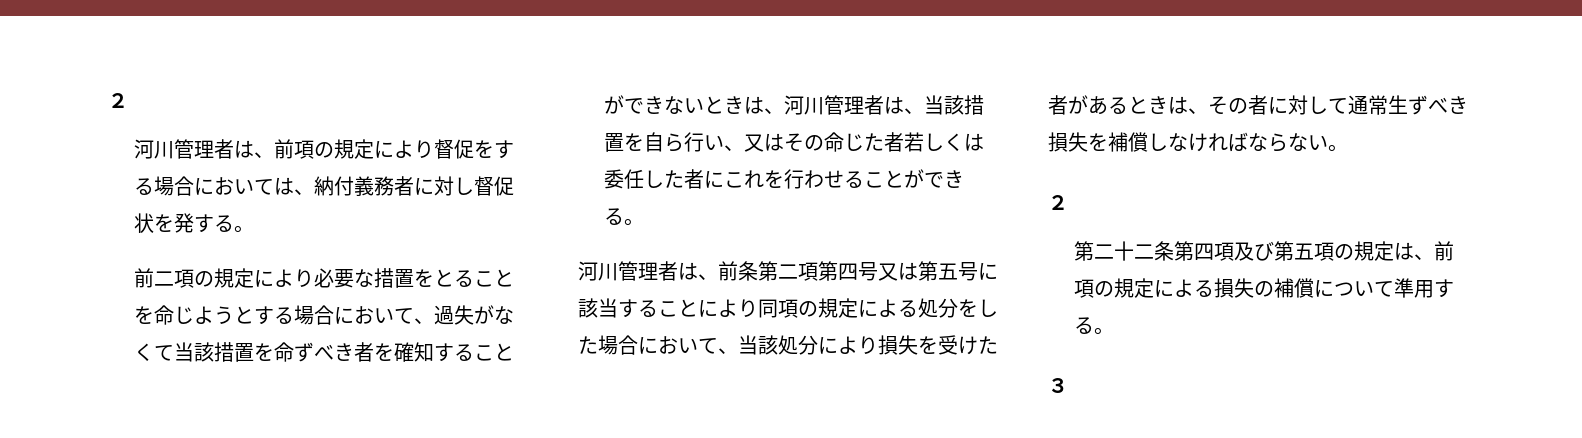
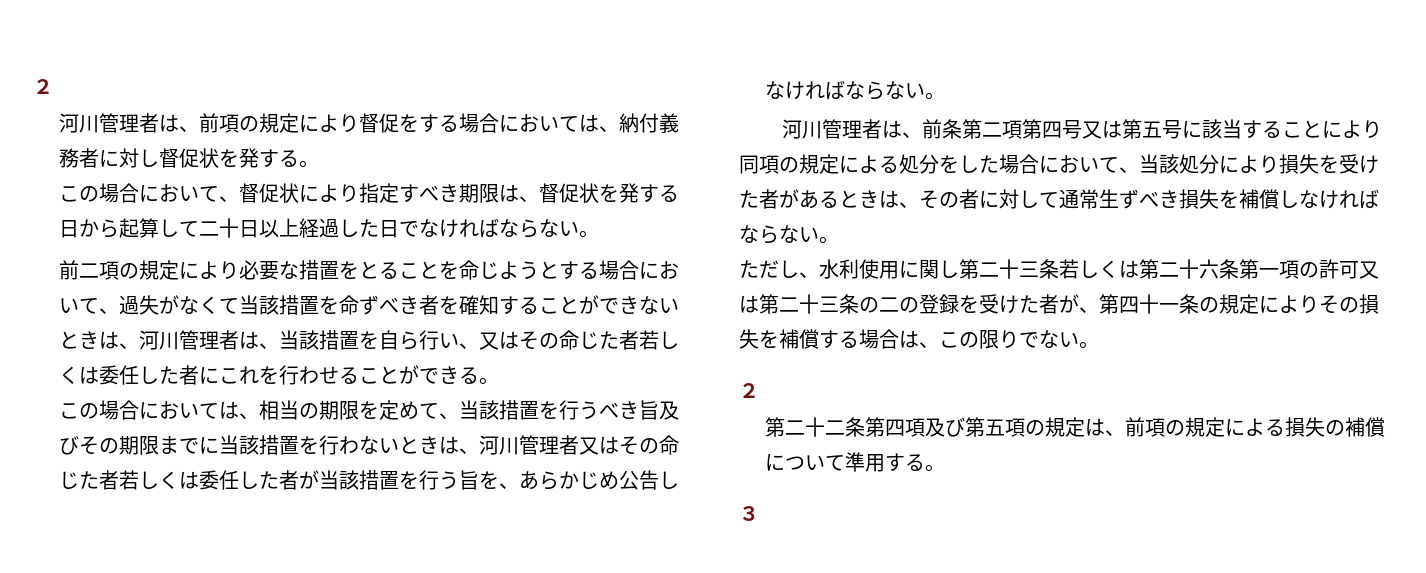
+ この場合において、督促状により指定すべき期限は、督促状を発する日から起算して二十日以上経過した日でなければならない。
+ この場合においては、相当の期限を定めて、当該措置を行うべき旨及びその期限までに当該措置を行わないときは、河川管理者又はその命じた者若しくは委任した者が当該措置を行う旨を、あらかじめ公告しなければならない。
+ ただし、水利使用に関し第二十三条若しくは第二十六条第一項の許可又は第二十三条の二の登録を受けた者が、第四十一条の規定によりその損失を補償する場合は、この限りでない。

